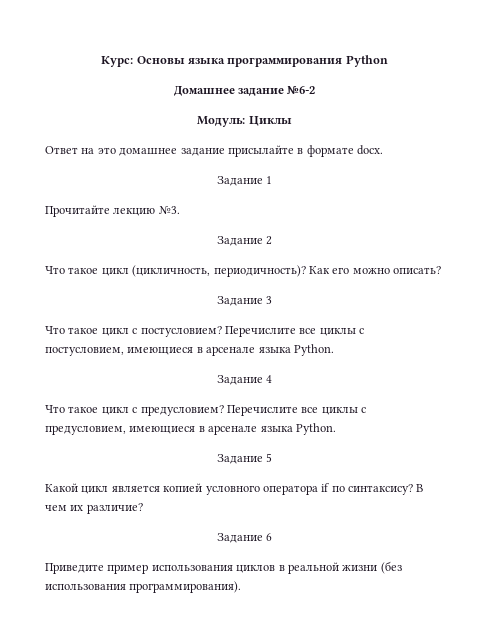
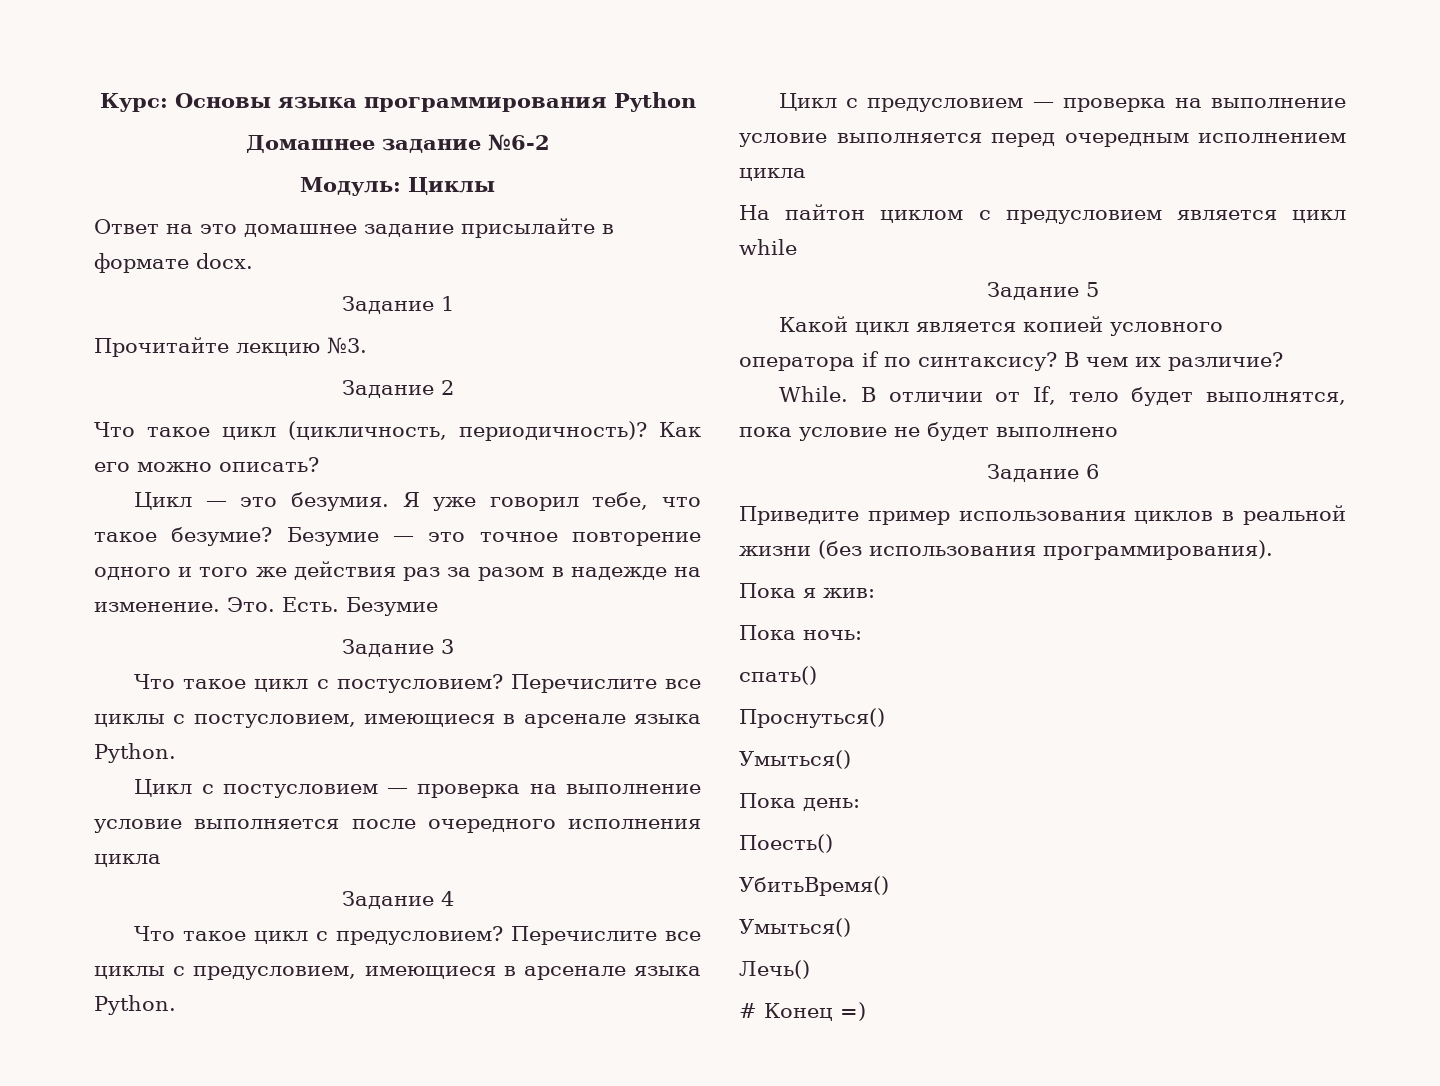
+ Цикл — это безумия. Я уже говорил тебе, что такое безумие? Безумие — это точное повторение одного и того же действия раз за разом в надежде на изменение. Это. Есть. Безумие
+ Цикл с постусловием — проверка на выполнение условие выполняется после очередного исполнения цикла
+ Цикл с предусловием — проверка на выполнение условие выполняется перед очередным исполнением цикла
+ На пайтон циклом с предусловием является цикл while
+ While. В отличии от If, тело будет выполнятся, пока условие не будет выполнено
+ Пока я жив:
+ Пока ночь:
+ спать()
+ Проснуться()
+ Умыться()
+ Пока день:
+ Поесть()
+ УбитьВремя()
+ Умыться()
+ Лечь()
+ # Конец =)

